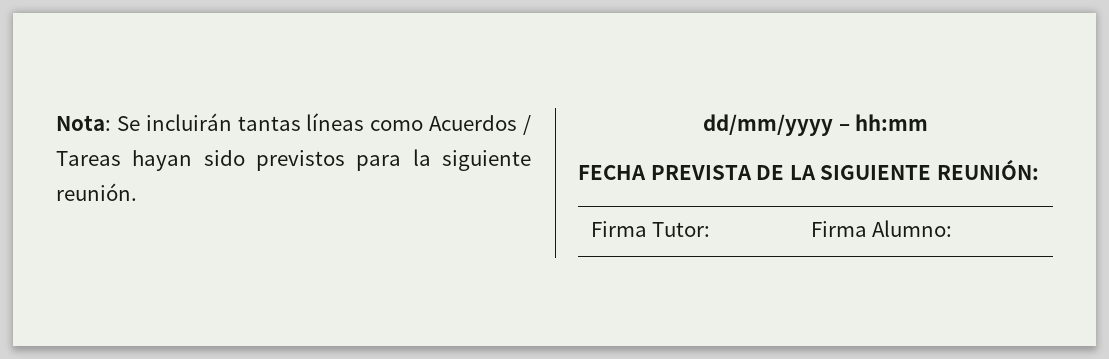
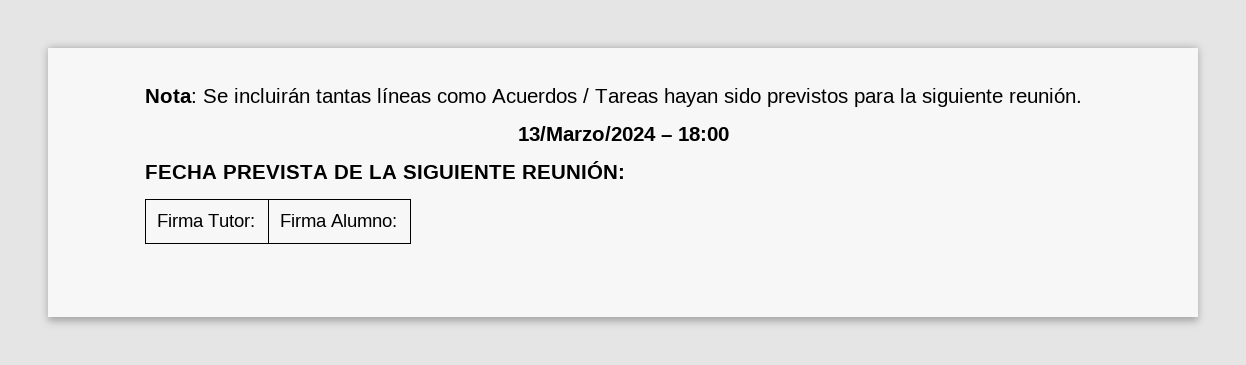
- dd/mm/yyyy – hh:mm
+ 13/Marzo/2024 – 18:00

